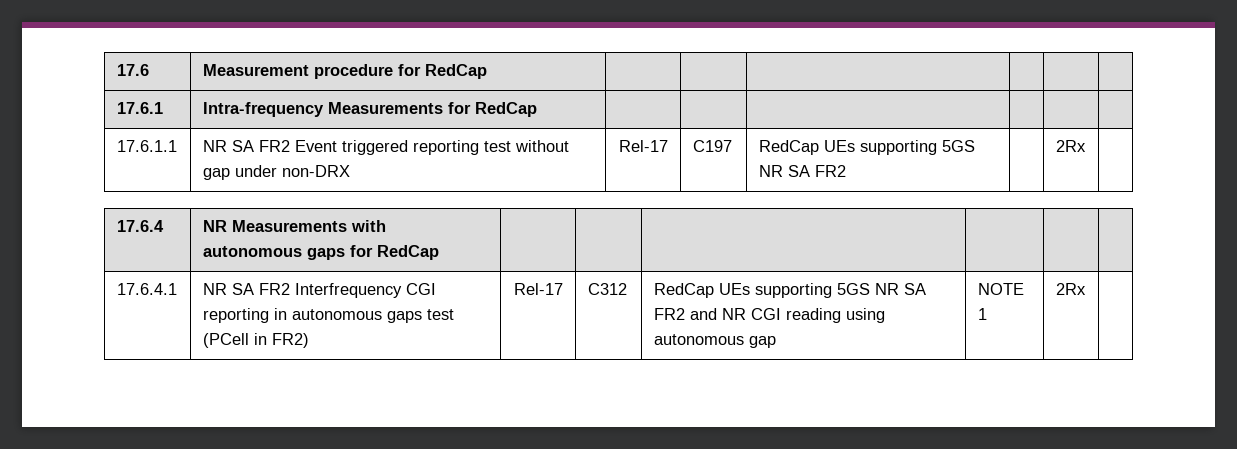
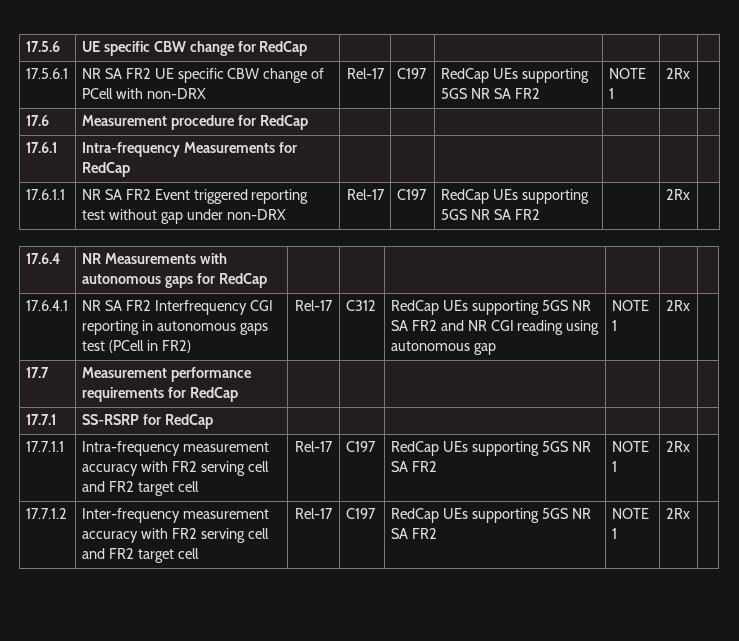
+ 17.5.6 | UE specific CBW change for RedCap | | | | | |
+ 17.5.6.1 | NR SA FR2 UE specific CBW change of PCell with non-DRX | Rel-17 | C197 | RedCap UEs supporting 5GS NR SA FR2 | NOTE 1 | 2Rx |
+ 17.7 | Measurement performance requirements for RedCap | | | | | |
+ 17.7.1 | SS-RSRP for RedCap | | | | | |
+ 17.7.1.1 | Intra-frequency measurement accuracy with FR2 serving cell and FR2 target cell | Rel-17 | C197 | RedCap UEs supporting 5GS NR SA FR2 | NOTE 1 | 2Rx |
+ 17.7.1.2 | Inter-frequency measurement accuracy with FR2 serving cell and FR2 target cell | Rel-17 | C197 | RedCap UEs supporting 5GS NR SA FR2 | NOTE 1 | 2Rx |

